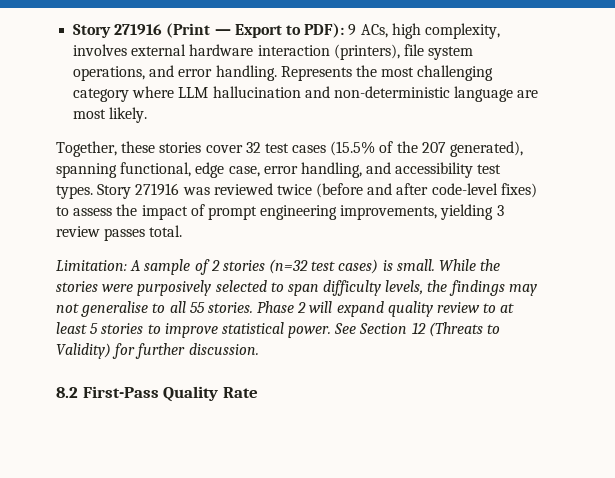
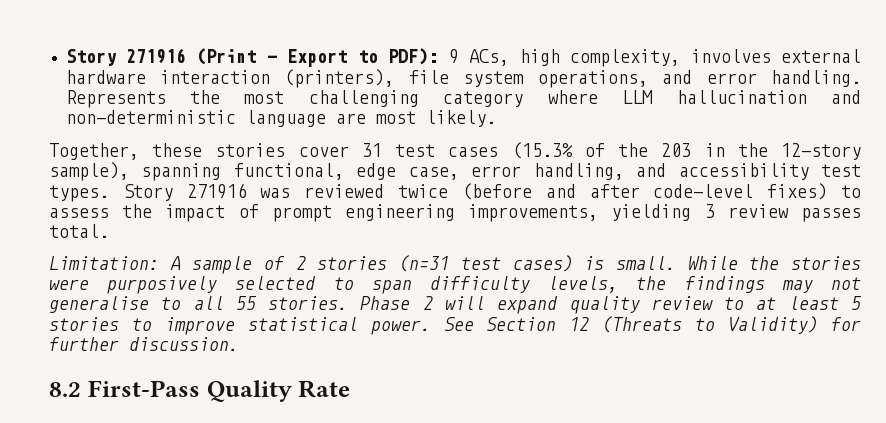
- Together, these stories cover 32 test cases (15.5% of the 207 generated), spanning functional, edge case, error handling, and accessibility test types.
+ Together, these stories cover 31 test cases (15.3% of the 203 in the 12-story sample), spanning functional, edge case, error handling, and accessibility test types.
- Limitation: A sample of 2 stories (n=32 test cases) is small.
+ Limitation: A sample of 2 stories (n=31 test cases) is small.

